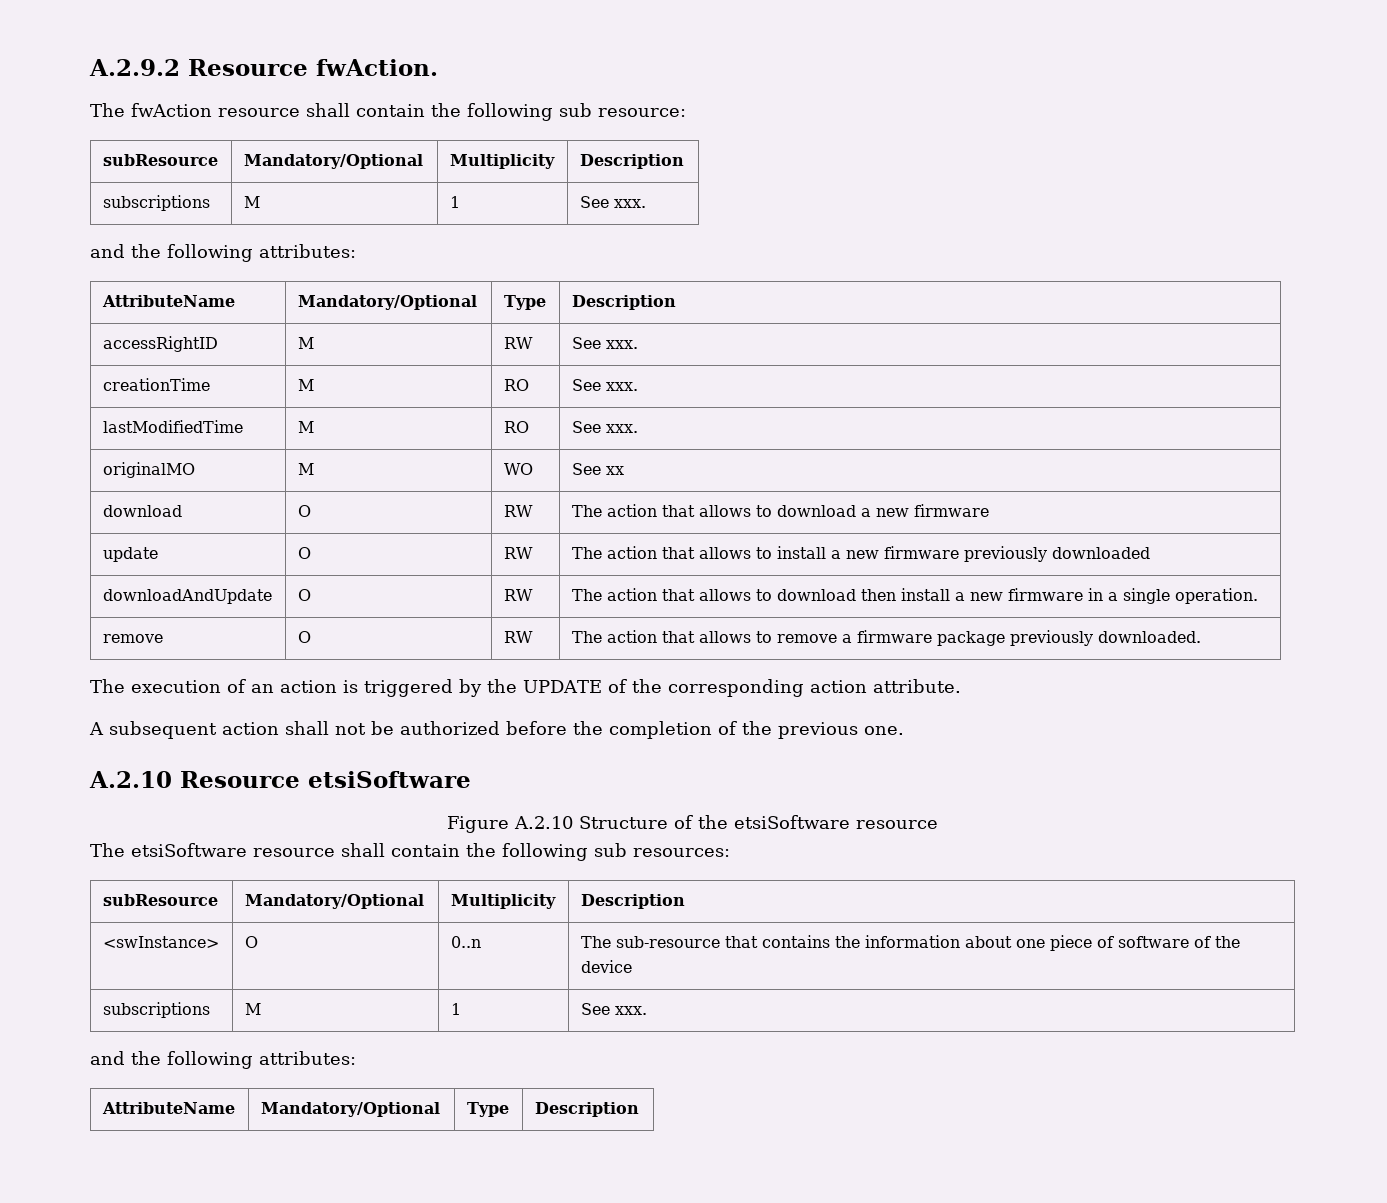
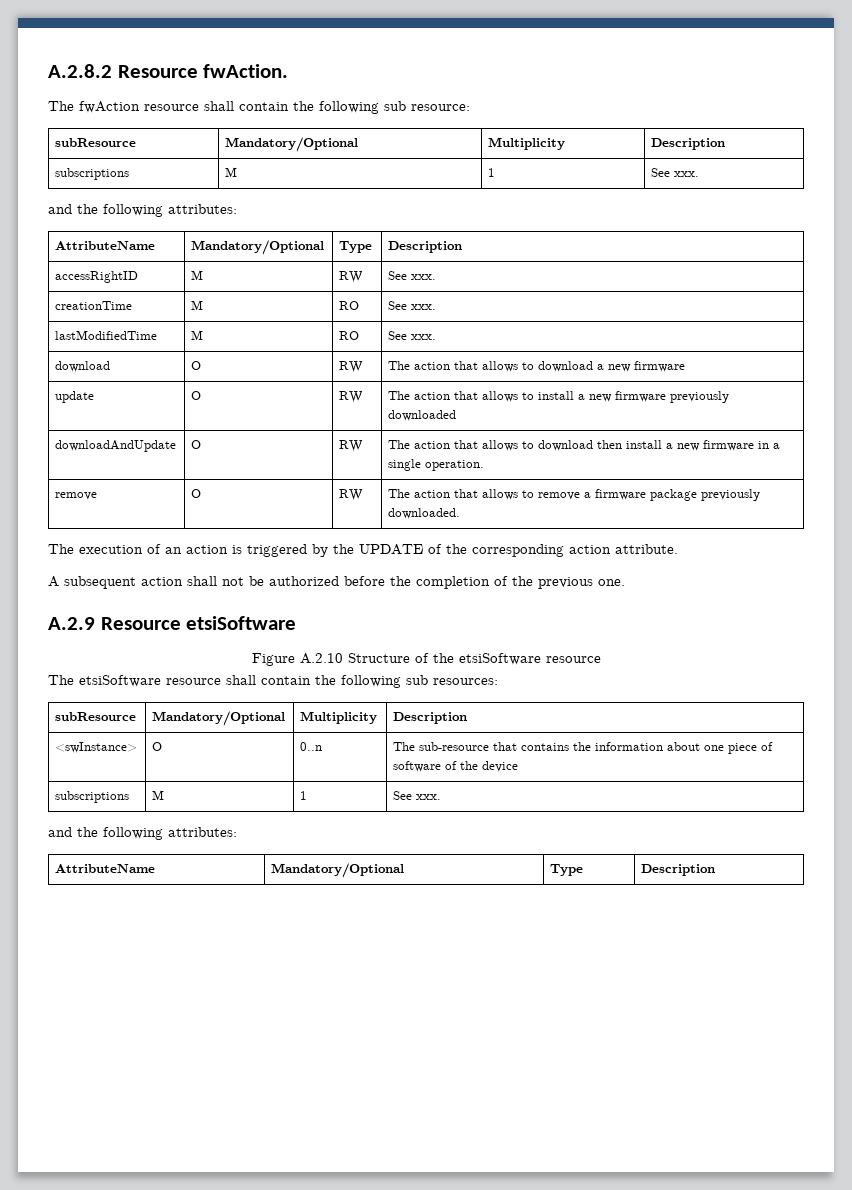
- A.2.9.2 Resource fwAction.
+ A.2.8.2 Resource fwAction.
- originalMO | M | WO | See xx
- A.2.10 Resource etsiSoftware
+ A.2.9 Resource etsiSoftware

